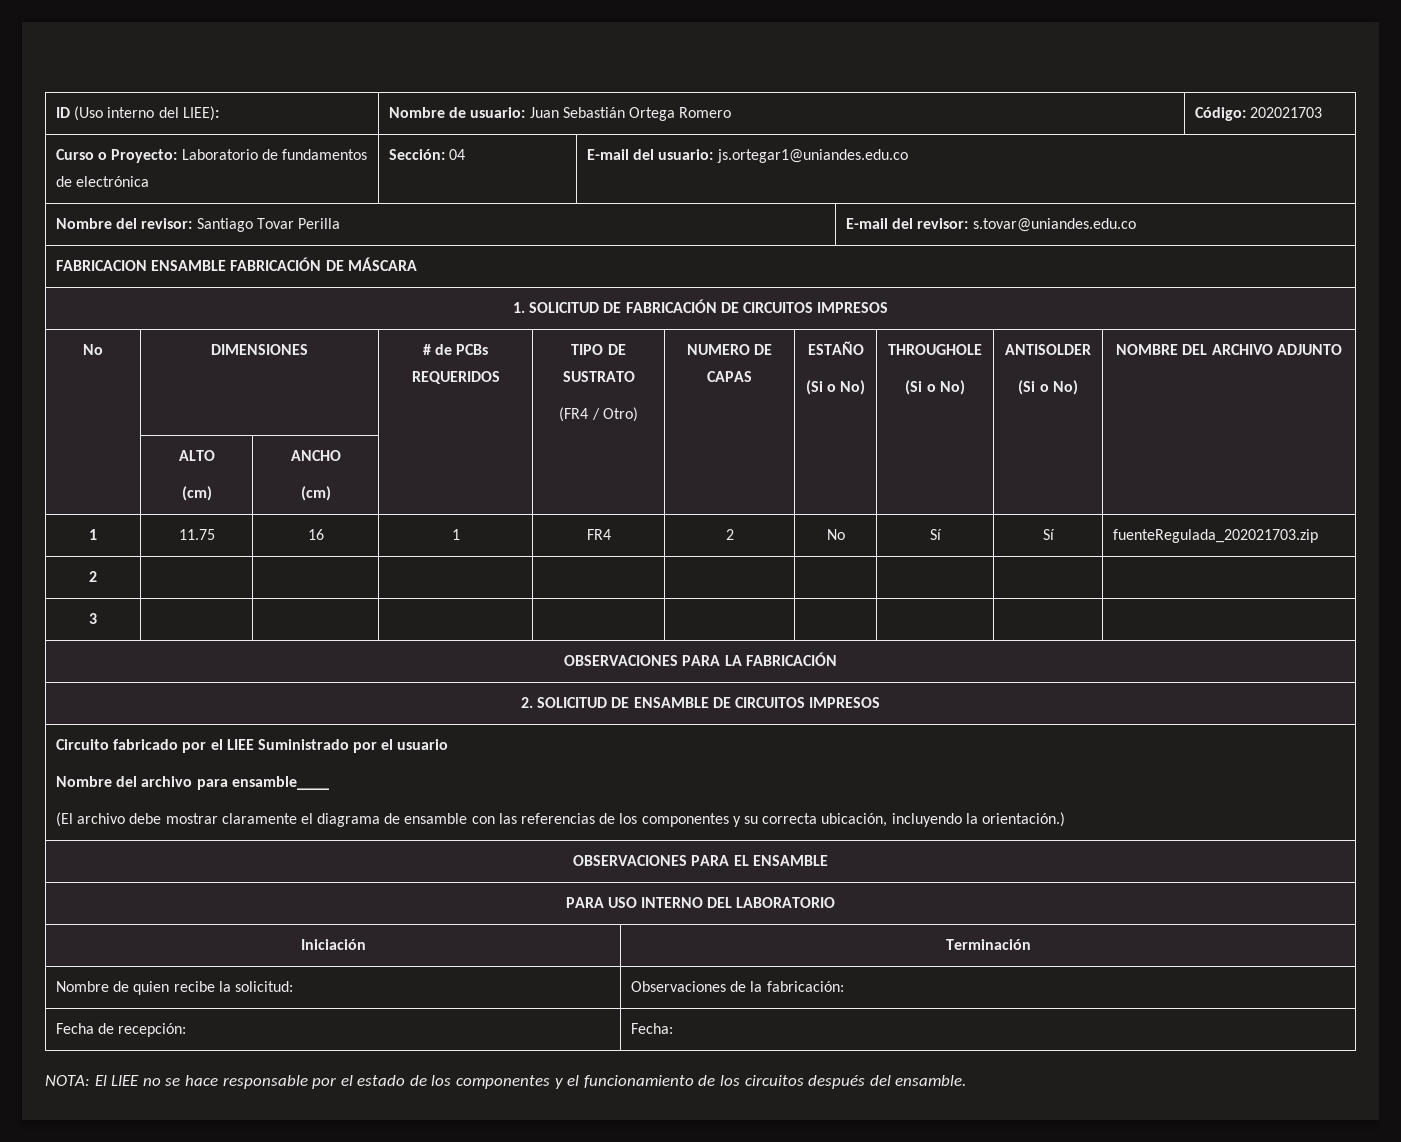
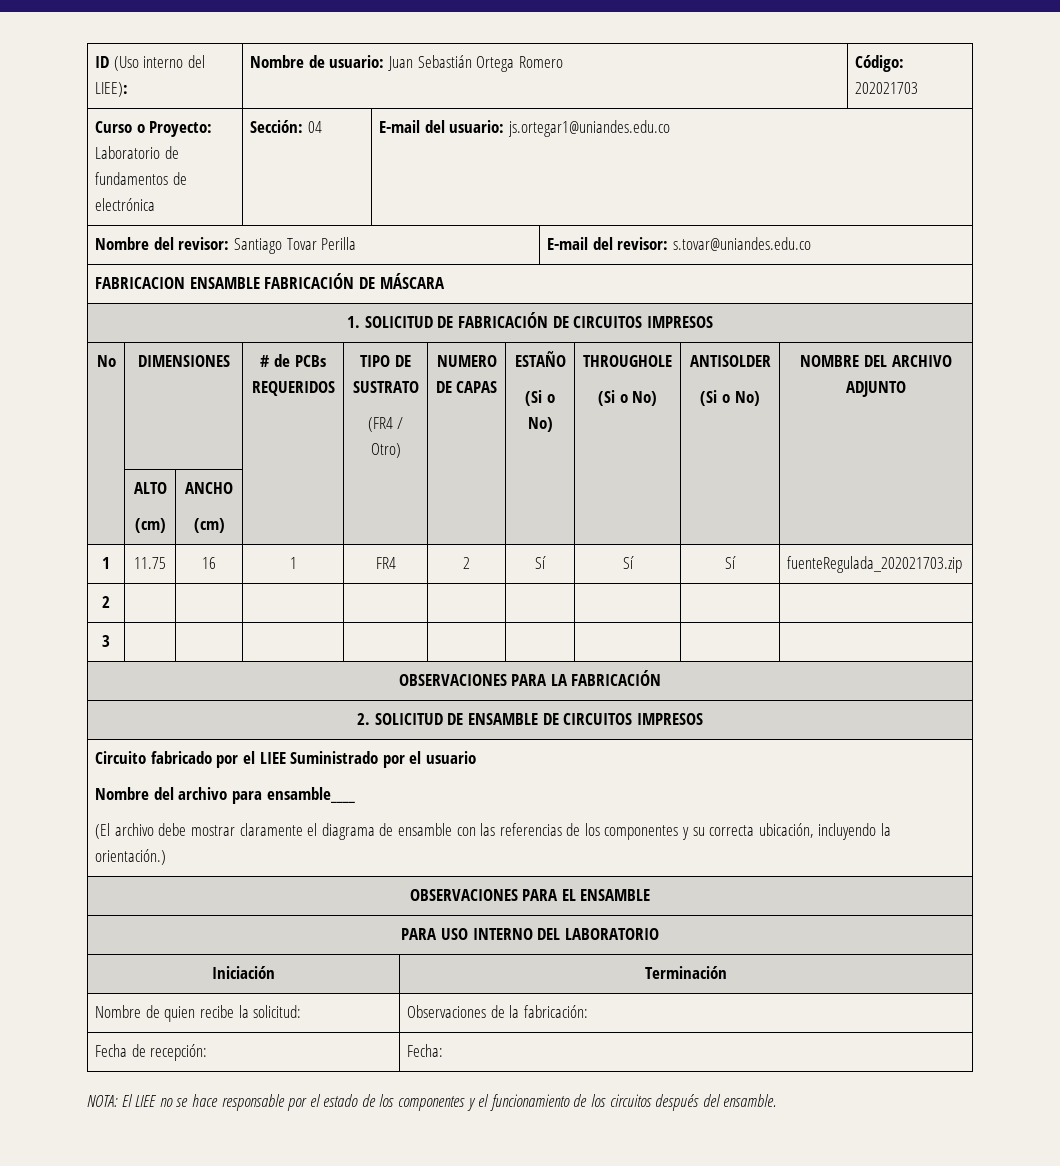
- 1 | 11.75 | 16 | 1 | FR4 | 2 | No | Sí | Sí | fuenteRegulada_202021703.zip
+ 1 | 11.75 | 16 | 1 | FR4 | 2 | Sí | Sí | Sí | fuenteRegulada_202021703.zip

